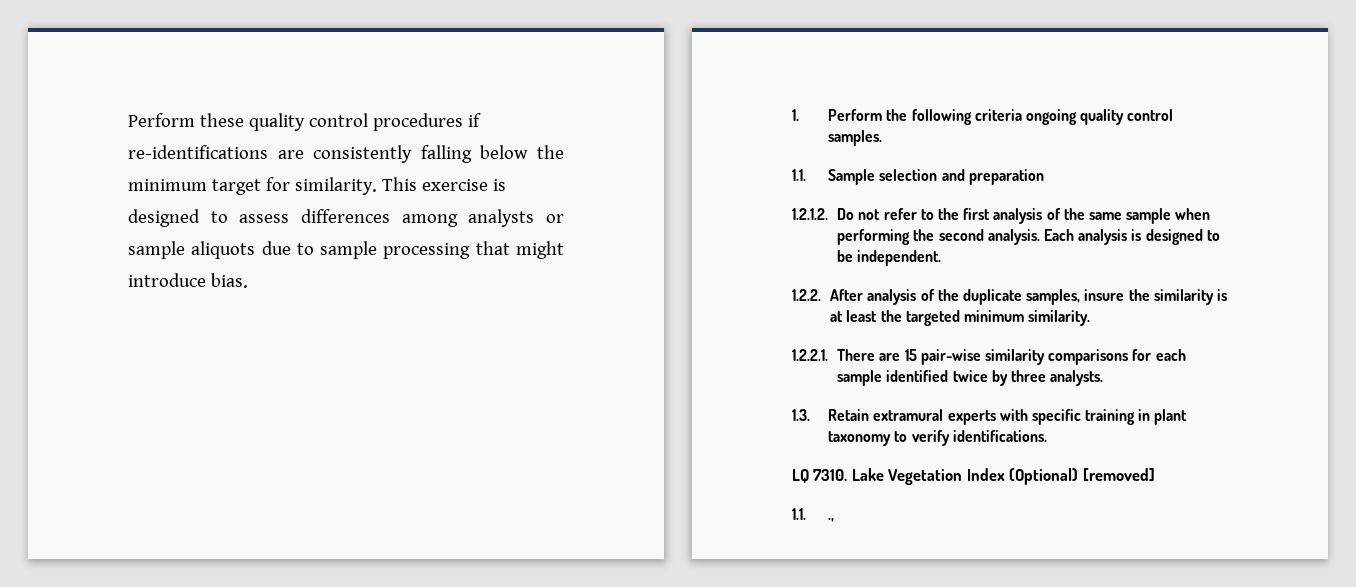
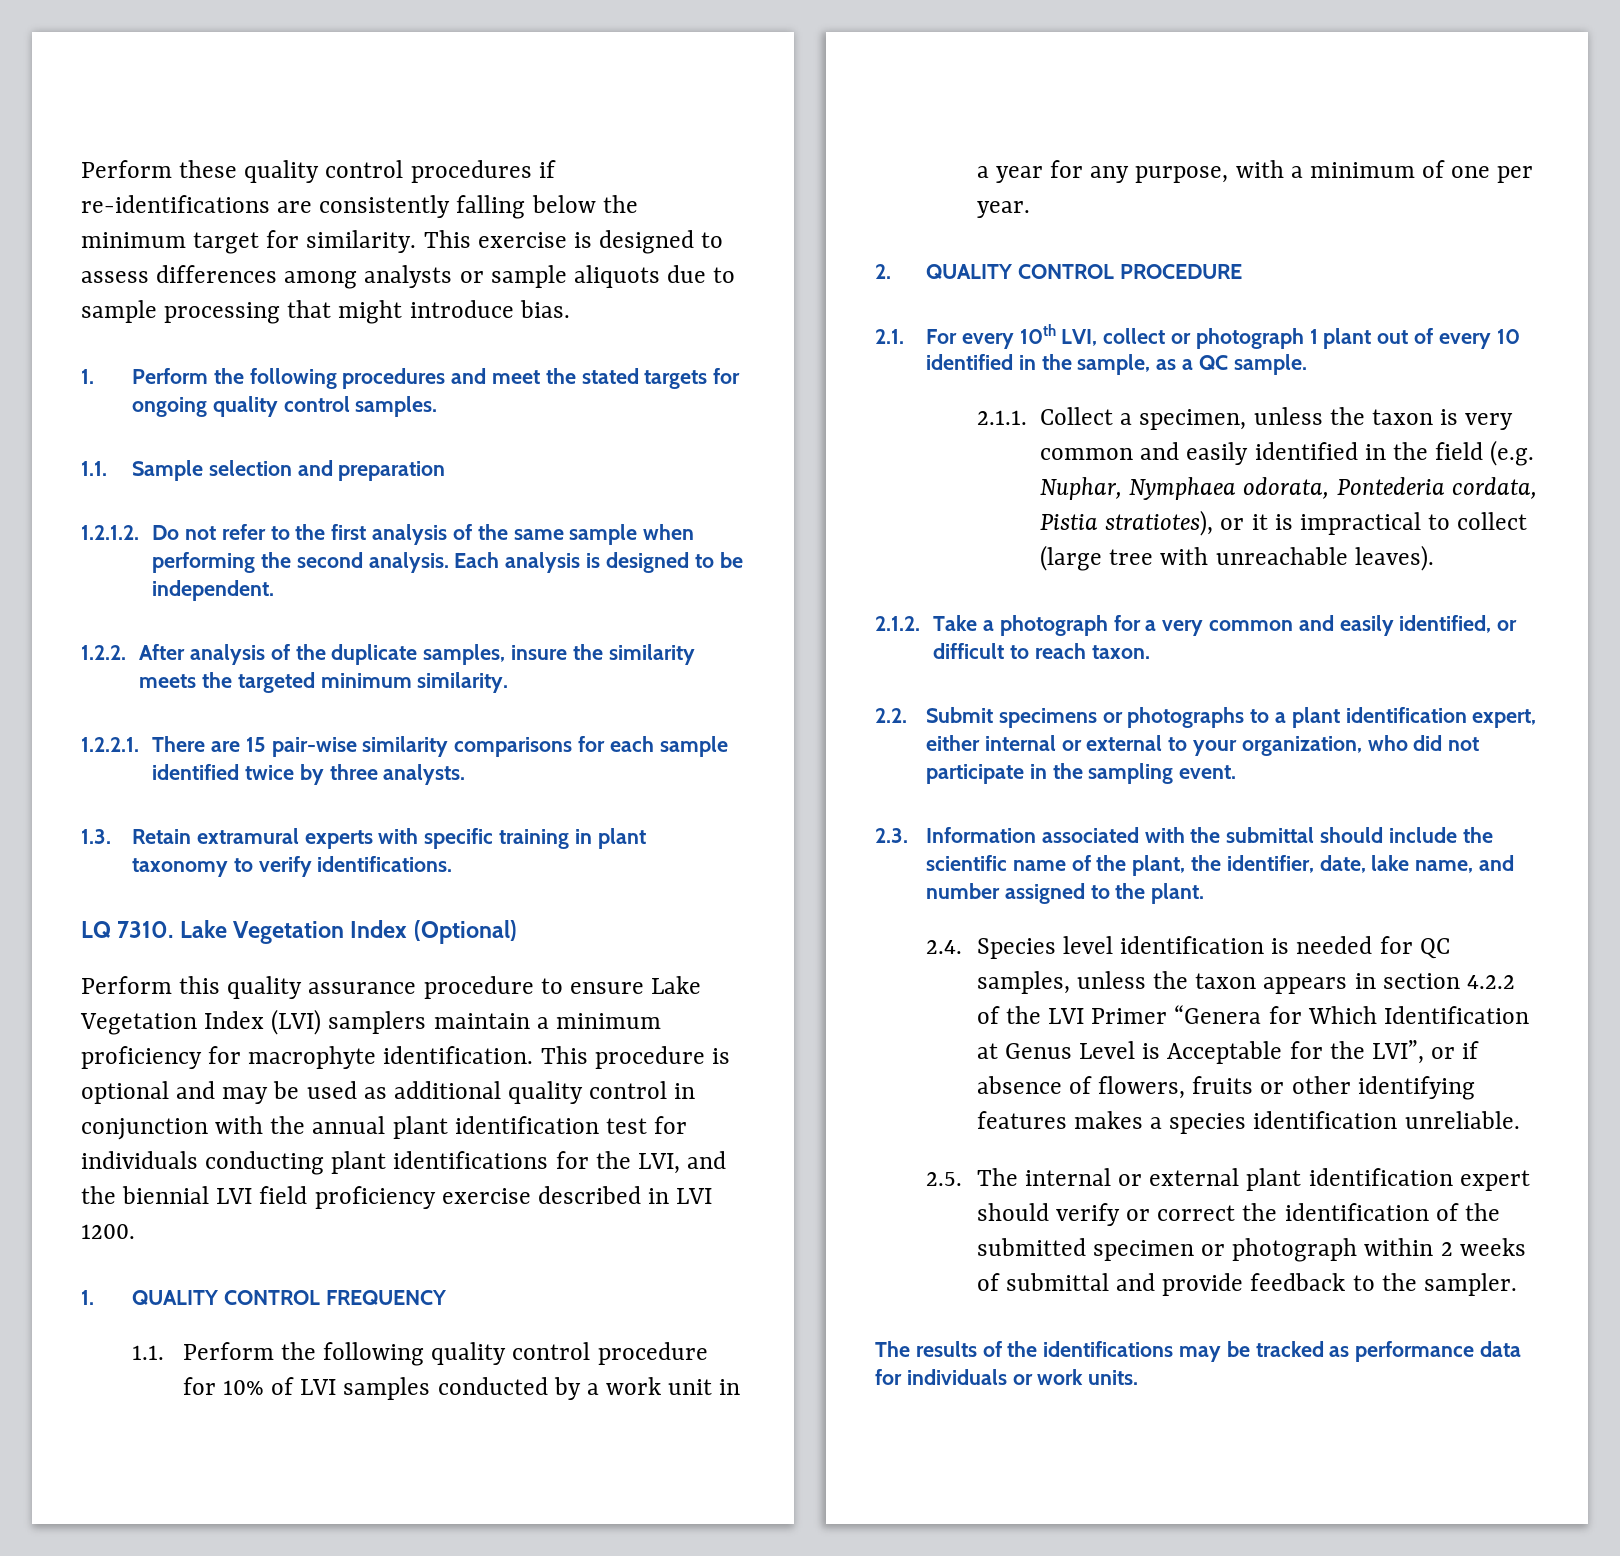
- 1. Perform the following criteria ongoing quality control samples.
+ 1. Perform the following procedures and meet the stated targets for ongoing quality control samples.
- 1.2.2. After analysis of the duplicate samples, insure the similarity is at least the targeted minimum similarity.
+ 1.2.2. After analysis of the duplicate samples, insure the similarity meets the targeted minimum similarity.
- Lake Vegetation Index (Optional) [removed]
- 1.1. .,
+ Lake Vegetation Index (Optional)
+ Perform this quality assurance procedure to ensure Lake Vegetation Index (LVI) samplers maintain a minimum proficiency for macrophyte identification. This procedure is optional and may be used as additional quality control in conjunction with the annual plant identification test for individuals conducting plant identifications for the LVI, and the biennial LVI field proficiency exercise described in LVI 1200.
+ 1. QUALITY CONTROL FREQUENCY
+ 1.1. Perform the following quality control procedure for 10% of LVI samples conducted by a work unit in a year for any purpose, with a minimum of one per year.
+ 2. QUALITY CONTROL PROCEDURE
+ 2.1. For every 10th LVI, collect or photograph 1 plant out of every 10 identified in the sample, as a QC sample.
+ 2.1.1. Collect a specimen, unless the taxon is very common and easily identified in the field (e.g. Nuphar, Nymphaea odorata, Pontederia cordata, Pistia stratiotes), or it is impractical to collect (large tree with unreachable leaves).
+ 2.1.2. Take a photograph for a very common and easily identified, or difficult to reach taxon.
+ 2.2. Submit specimens or photographs to a plant identification expert, either internal or external to your organization, who did not participate in the sampling event.
+ 2.3. Information associated with the submittal should include the scientific name of the plant, the identifier, date, lake name, and number assigned to the plant.
+ 2.4. Species level identification is needed for QC samples, unless the taxon appears in section 4.2.2 of the LVI Primer “Genera for Which Identification at Genus Level is Acceptable for the LVI”, or if absence of flowers, fruits or other identifying features makes a species identification unreliable.
+ 2.5. The internal or external plant identification expert should verify or correct the identification of the submitted specimen or photograph within 2 weeks of submittal and provide feedback to the sampler.
+ The results of the identifications may be tracked as performance data for individuals or work units.

